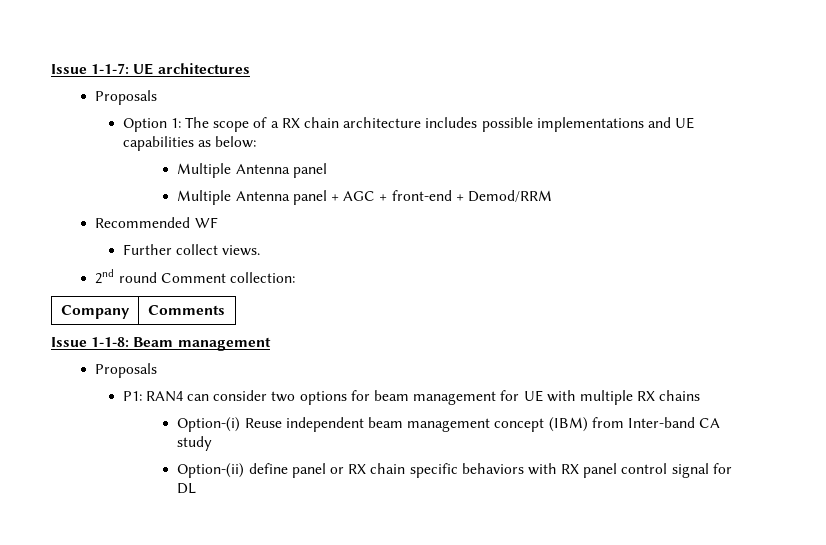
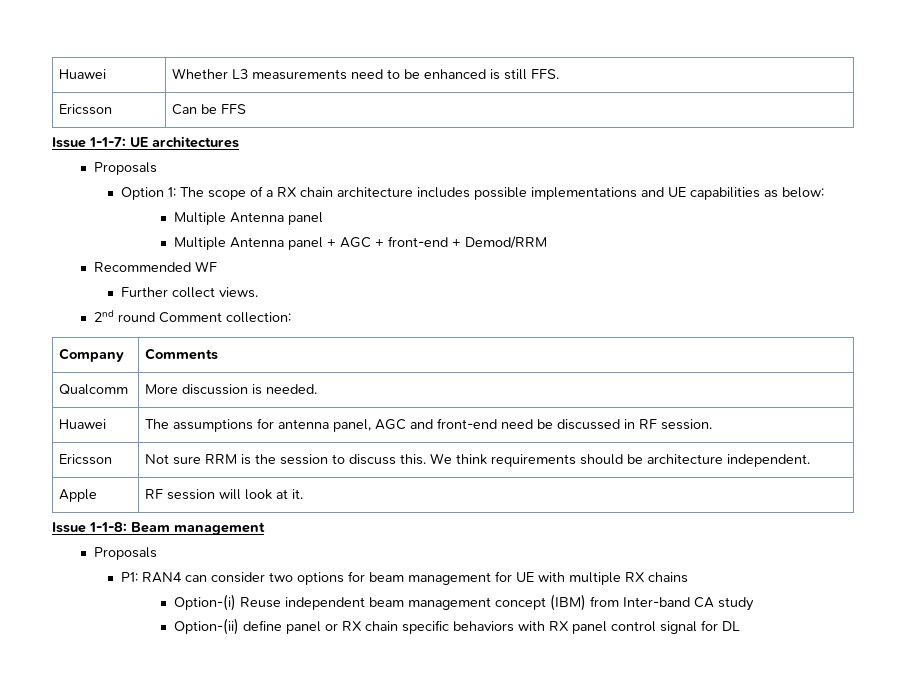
+ Huawei | Whether L3 measurements need to be enhanced is still FFS.
+ Ericsson | Can be FFS
+ Qualcomm | More discussion is needed.
+ Huawei | The assumptions for antenna panel, AGC and front-end need be discussed in RF session.
+ Ericsson | Not sure RRM is the session to discuss this. We think requirements should be architecture independent.
+ Apple | RF session will look at it.

